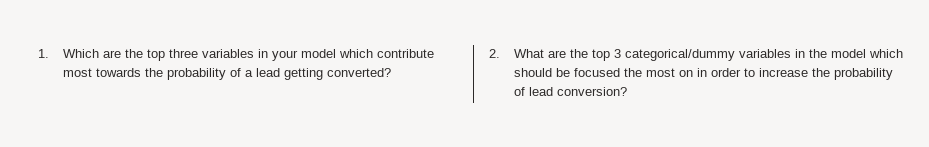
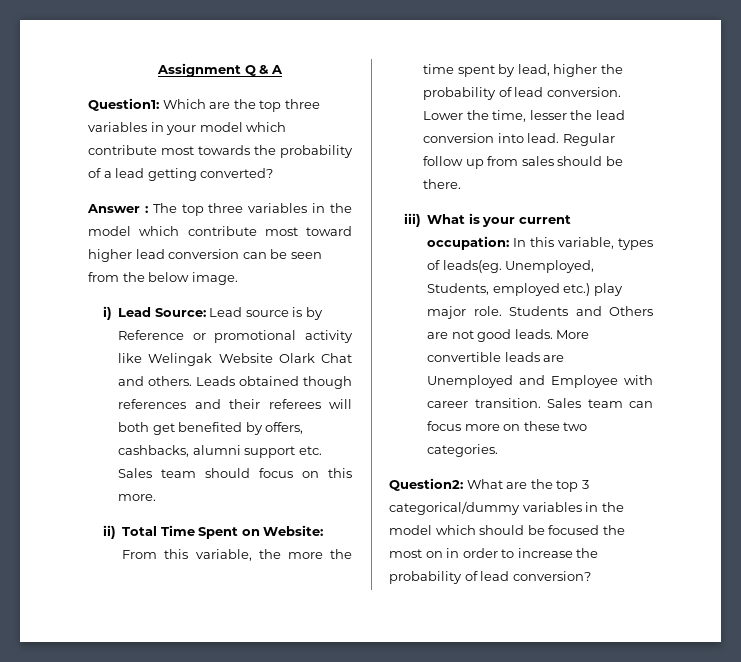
- 1. Which are the top three variables in your model which contribute most towards the probability of a lead getting converted?
+ Assignment Q & A
+ Question1: Which are the top three variables in your model which contribute most towards the probability of a lead getting converted?
- 2. What are the top 3 categorical/dummy variables in the model which should be focused the most on in order to increase the probability of lead conversion?
+ Answer : The top three variables in the model which contribute most toward higher lead conversion can be seen from the below image.
+ i) Lead Source: Lead source is by Reference or promotional activity like Welingak Website Olark Chat and others. Leads obtained though references and their referees will both get benefited by offers, cashbacks, alumni support etc. Sales team should focus on this more.
+ ii) Total Time Spent on Website: From this variable, the more the time spent by lead, higher the probability of lead conversion. Lower the time, lesser the lead conversion into lead. Regular follow up from sales should be there.
+ iii) What is your current occupation: In this variable, types of leads(eg. Unemployed, Students, employed etc.) play major role. Students and Others are not good leads. More convertible leads are Unemployed and Employee with career transition. Sales team can focus more on these two categories.
+ Question2: What are the top 3 categorical/dummy variables in the model which should be focused the most on in order to increase the probability of lead conversion?

